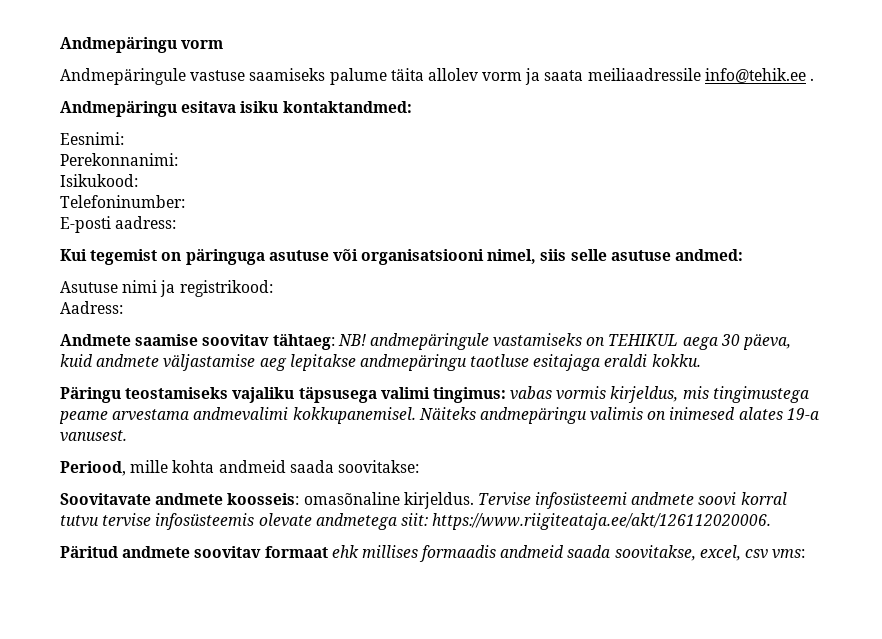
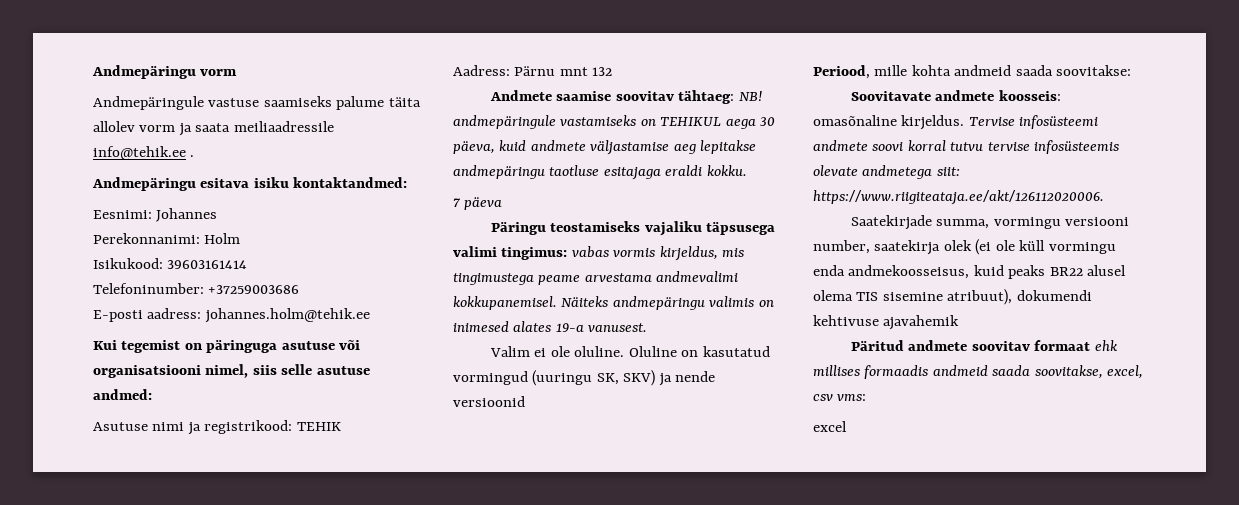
- Eesnimi:
+ Eesnimi: Johannes
- Perekonnanimi:
+ Perekonnanimi: Holm
- Isikukood:
+ Isikukood: 39603161414
- Telefoninumber:
+ Telefoninumber: +37259003686
- E-posti aadress:
+ E-posti aadress: johannes.holm@tehik.ee
- Asutuse nimi ja registrikood:
+ Asutuse nimi ja registrikood: TEHIK
- Aadress:
+ Aadress: Pärnu mnt 132
+ 7 päeva
+ Valim ei ole oluline. Oluline on kasutatud vormingud (uuringu SK, SKV) ja nende versioonid
+ Saatekirjade summa, vormingu versiooni number, saatekirja olek (ei ole küll vormingu enda andmekoosseisus, kuid peaks BR22 alusel olema TIS sisemine atribuut), dokumendi kehtivuse ajavahemik
+ excel

